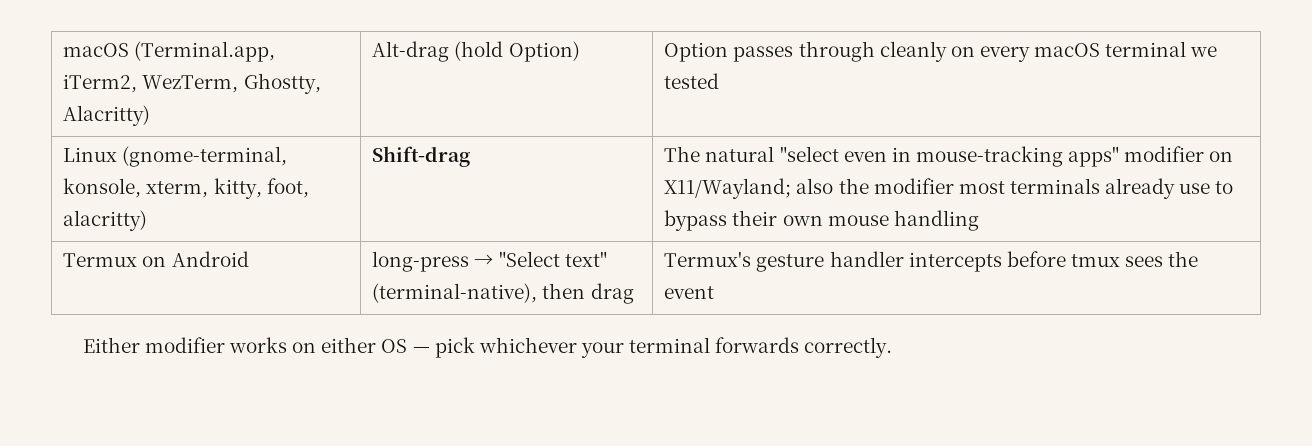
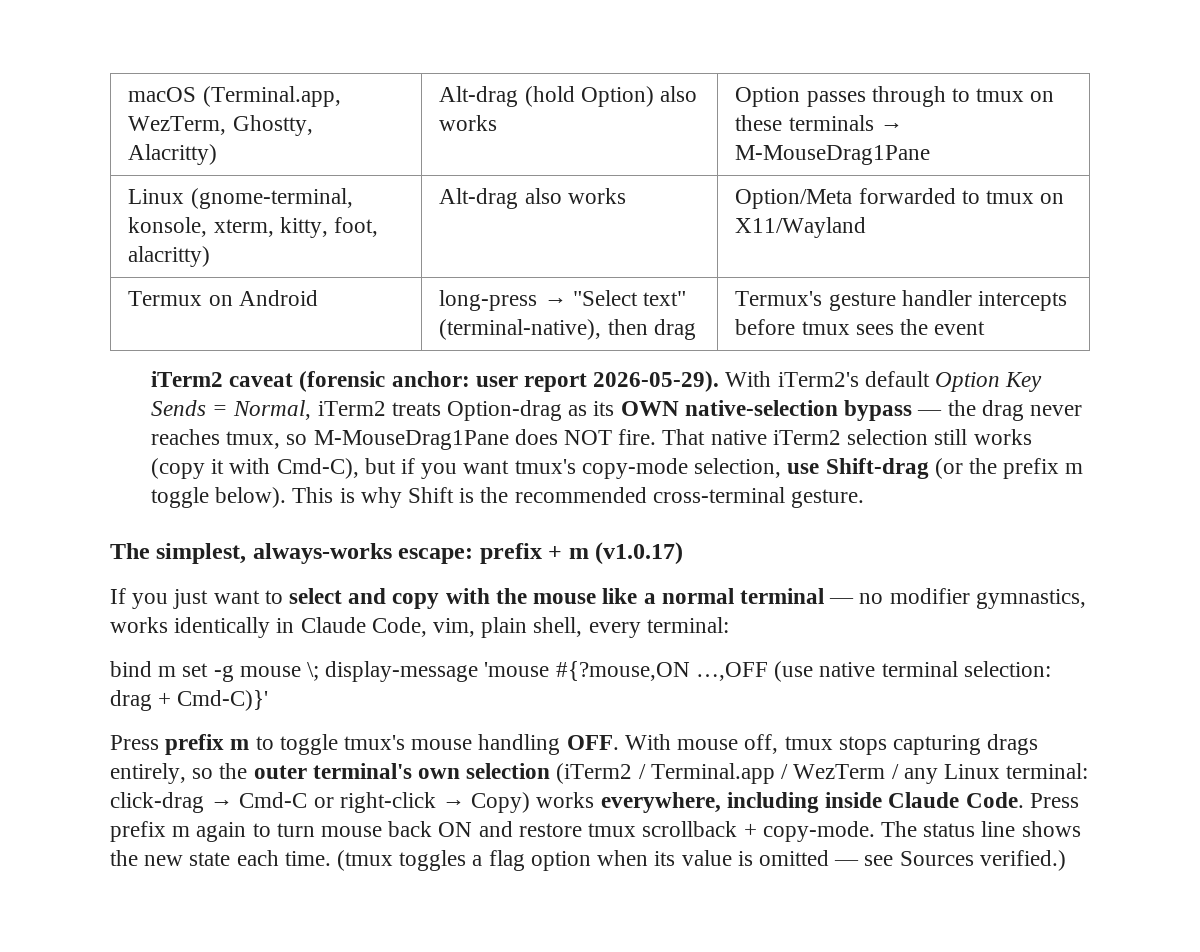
- macOS (Terminal.app, iTerm2, WezTerm, Ghostty, Alacritty) | Alt-drag (hold Option) | Option passes through cleanly on every macOS terminal we tested
+ macOS (Terminal.app, WezTerm, Ghostty, Alacritty) | Alt-drag (hold Option) also works | Option passes through to tmux on these terminals → M-MouseDrag1Pane
- Linux (gnome-terminal, konsole, xterm, kitty, foot, alacritty) | Shift-drag | The natural "select even in mouse-tracking apps" modifier on X11/Wayland; also the modifier most terminals already use to bypass their own mouse handling
+ Linux (gnome-terminal, konsole, xterm, kitty, foot, alacritty) | Alt-drag also works | Option/Meta forwarded to tmux on X11/Wayland
- Either modifier works on either OS — pick whichever your terminal forwards correctly.
+ iTerm2 caveat (forensic anchor: user report 2026-05-29). With iTerm2's default Option Key Sends = Normal, iTerm2 treats Option-drag as its OWN native-selection bypass — the drag never reaches tmux, so M-MouseDrag1Pane does NOT fire. That native iTerm2 selection still works (copy it with Cmd-C), but if you want tmux's copy-mode selection, use Shift-drag (or the prefix m toggle below). This is why Shift is the recommended cross-terminal gesture.
+ The simplest, always-works escape: prefix + m (v1.0.17)
+ If you just want to select and copy with the mouse like a normal terminal — no modifier gymnastics, works identically in Claude Code, vim, plain shell, every terminal:
+ bind m set -g mouse \; display-message 'mouse #{?mouse,ON …,OFF (use native terminal selection: drag + Cmd-C)}'
+ Press prefix m to toggle tmux's mouse handling OFF. With mouse off, tmux stops capturing drags entirely, so the outer terminal's own selection (iTerm2 / Terminal.app / WezTerm / any Linux terminal: click-drag → Cmd-C or right-click → Copy) works everywhere, including inside Claude Code. Press prefix m again to turn mouse back ON and restore tmux scrollback + copy-mode. The status line shows the new state each time. (tmux toggles a flag option when its value is omitted — see Sources verified.)

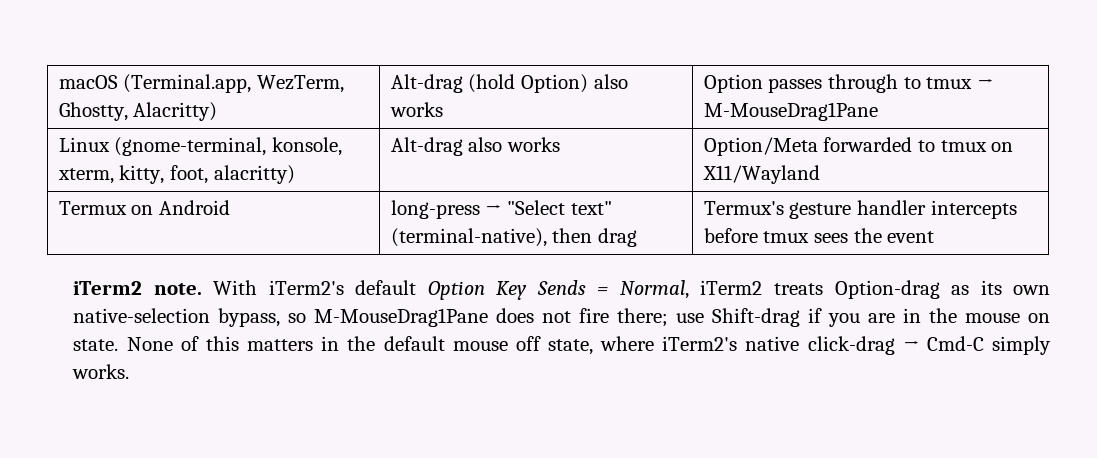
- macOS (Terminal.app, WezTerm, Ghostty, Alacritty) | Alt-drag (hold Option) also works | Option passes through to tmux on these terminals → M-MouseDrag1Pane
+ macOS (Terminal.app, WezTerm, Ghostty, Alacritty) | Alt-drag (hold Option) also works | Option passes through to tmux → M-MouseDrag1Pane
- iTerm2 caveat (forensic anchor: user report 2026-05-29).
+ iTerm2 note.
- With iTerm2's default Option Key Sends = Normal, iTerm2 treats Option-drag as its OWN native-selection bypass — the drag never reaches tmux, so M-MouseDrag1Pane does NOT fire. That native iTerm2 selection still works (copy it with Cmd-C), but if you want tmux's copy-mode selection, use Shift-drag (or the prefix m toggle below). This is why Shift is the recommended cross-terminal gesture.
- The simplest, always-works escape: prefix + m (v1.0.17)
- If you just want to select and copy with the mouse like a normal terminal — no modifier gymnastics, works identically in Claude Code, vim, plain shell, every terminal:
- bind m set -g mouse \; display-message 'mouse #{?mouse,ON …,OFF (use native terminal selection: drag + Cmd-C)}'
- Press prefix m to toggle tmux's mouse handling OFF. With mouse off, tmux stops capturing drags entirely, so the outer terminal's own selection (iTerm2 / Terminal.app / WezTerm / any Linux terminal: click-drag → Cmd-C or right-click → Copy) works everywhere, including inside Claude Code. Press prefix m again to turn mouse back ON and restore tmux scrollback + copy-mode. The status line shows the new state each time. (tmux toggles a flag option when its value is omitted — see Sources verified.)
+ With iTerm2's default Option Key Sends = Normal, iTerm2 treats Option-drag as its own native-selection bypass, so M-MouseDrag1Pane does not fire there; use Shift-drag if you are in the mouse on state. None of this matters in the default mouse off state, where iTerm2's native click-drag → Cmd-C simply works.

